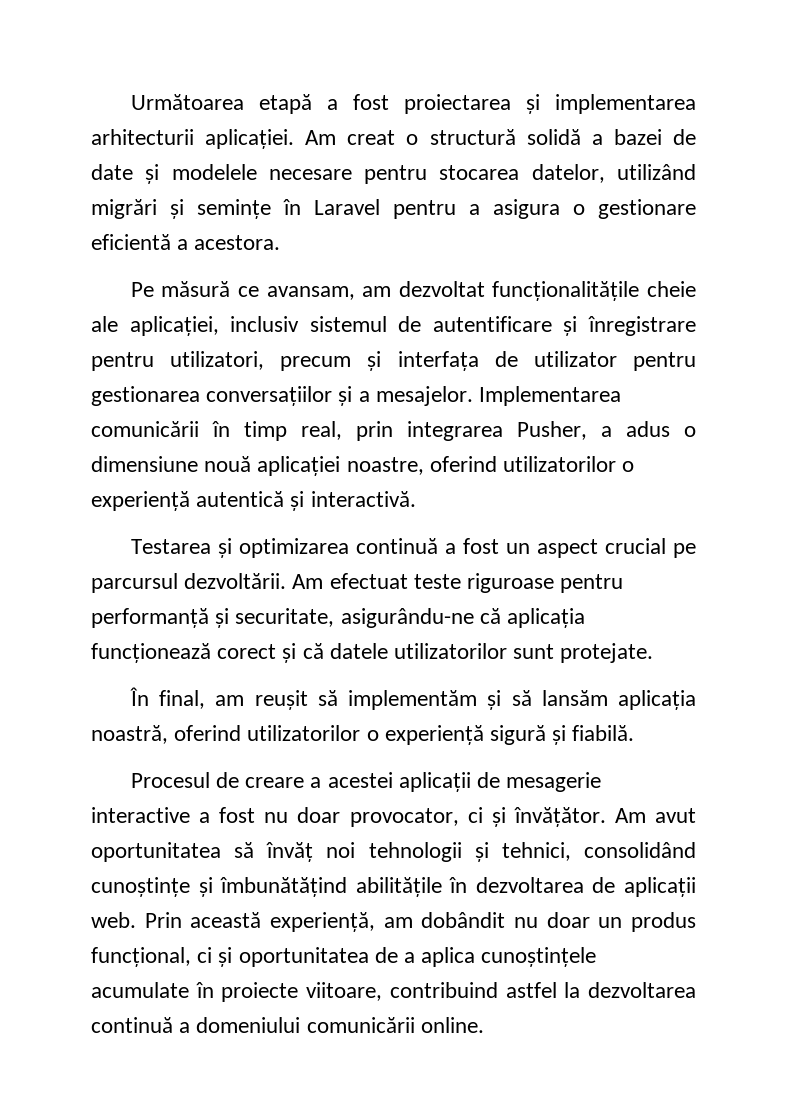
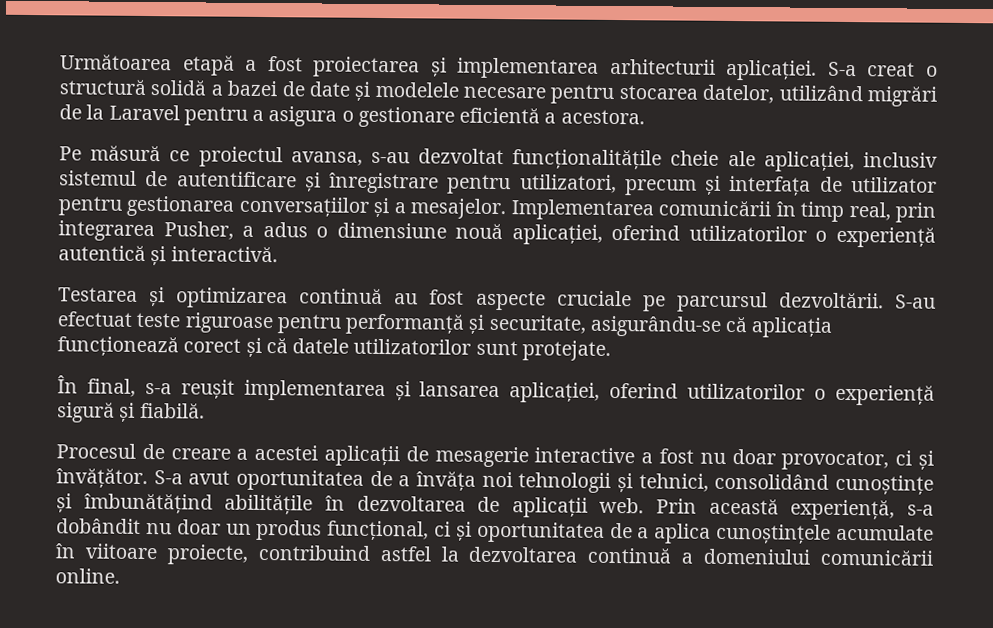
- Am creat o structură solidă a bazei de date și modelele necesare pentru stocarea datelor, utilizând migrări și semințe în Laravel pentru a asigura o gestionare eficientă a acestora.
+ S-a creat o structură solidă a bazei de date și modelele necesare pentru stocarea datelor, utilizând migrări de la Laravel pentru a asigura o gestionare eficientă a acestora.
- Pe măsură ce avansam, am dezvoltat funcționalitățile cheie ale aplicației, inclusiv sistemul de autentificare și înregistrare pentru utilizatori, precum și interfața de utilizator pentru gestionarea conversațiilor și a mesajelor.
+ Pe măsură ce proiectul avansa, s-au dezvoltat funcționalitățile cheie ale aplicației, inclusiv sistemul de autentificare și înregistrare pentru utilizatori, precum și interfața de utilizator pentru gestionarea conversațiilor și a mesajelor.
- Implementarea comunicării în timp real, prin integrarea Pusher, a adus o dimensiune nouă aplicației noastre, oferind utilizatorilor o experiență autentică și interactivă.
+ Implementarea comunicării în timp real, prin integrarea Pusher, a adus o dimensiune nouă aplicației, oferind utilizatorilor o experiență autentică și interactivă.
- Testarea și optimizarea continuă a fost un aspect crucial pe parcursul dezvoltării.
+ Testarea și optimizarea continuă au fost aspecte cruciale pe parcursul dezvoltării.
- Am efectuat teste riguroase pentru performanță și securitate, asigurându-ne că aplicația funcționează corect și că datele utilizatorilor sunt protejate.
+ S-au efectuat teste riguroase pentru performanță și securitate, asigurându-se că aplicația funcționează corect și că datele utilizatorilor sunt protejate.
- În final, am reușit să implementăm și să lansăm aplicația noastră, oferind utilizatorilor o experiență sigură și fiabilă.
+ În final, s-a reușit implementarea și lansarea aplicației, oferind utilizatorilor o experiență sigură și fiabilă.
- Am avut oportunitatea să învăț noi tehnologii și tehnici, consolidând cunoștințe și îmbunătățind abilitățile în dezvoltarea de aplicații web.
+ S-a avut oportunitatea de a învăța noi tehnologii și tehnici, consolidând cunoștințe și îmbunătățind abilitățile în dezvoltarea de aplicații web.
- Prin această experiență, am dobândit nu doar un produs funcțional, ci și oportunitatea de a aplica cunoștințele acumulate în proiecte viitoare, contribuind astfel la dezvoltarea continuă a domeniului comunicării online.
+ Prin această experiență, s-a dobândit nu doar un produs funcțional, ci și oportunitatea de a aplica cunoștințele acumulate în viitoare proiecte, contribuind astfel la dezvoltarea continuă a domeniului comunicării online.

